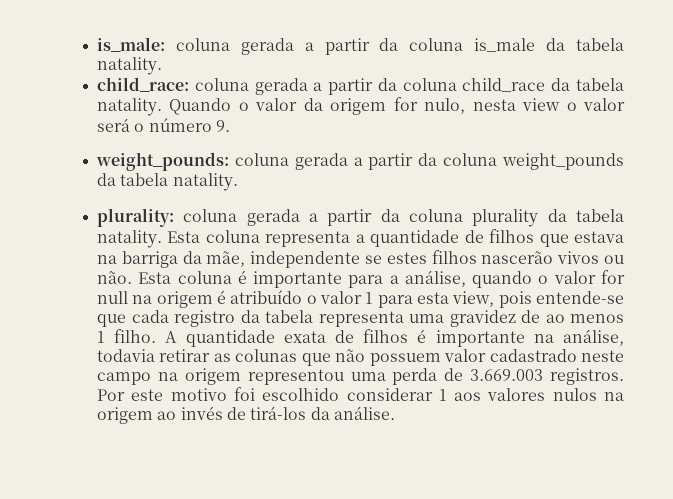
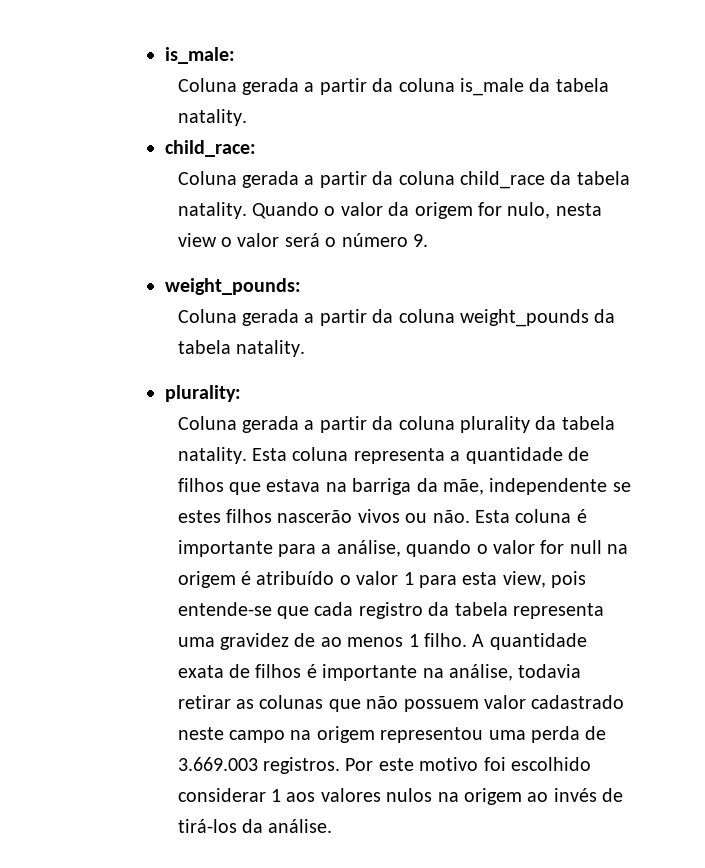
- is_male: coluna gerada a partir da coluna is_male da tabela natality.
+ is_male:
+ Coluna gerada a partir da coluna is_male da tabela natality.
- child_race: coluna gerada a partir da coluna child_race da tabela natality.
+ child_race:
+ Coluna gerada a partir da coluna child_race da tabela natality.
- weight_pounds: coluna gerada a partir da coluna weight_pounds da tabela natality.
+ weight_pounds:
+ Coluna gerada a partir da coluna weight_pounds da tabela natality.
- plurality: coluna gerada a partir da coluna plurality da tabela natality.
+ plurality:
+ Coluna gerada a partir da coluna plurality da tabela natality.

